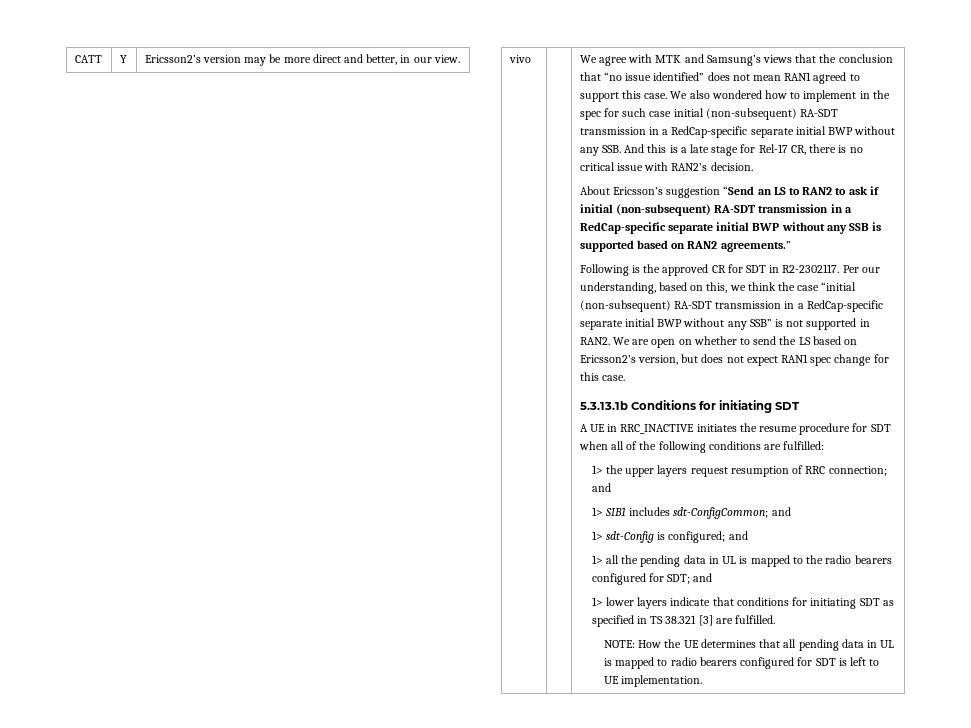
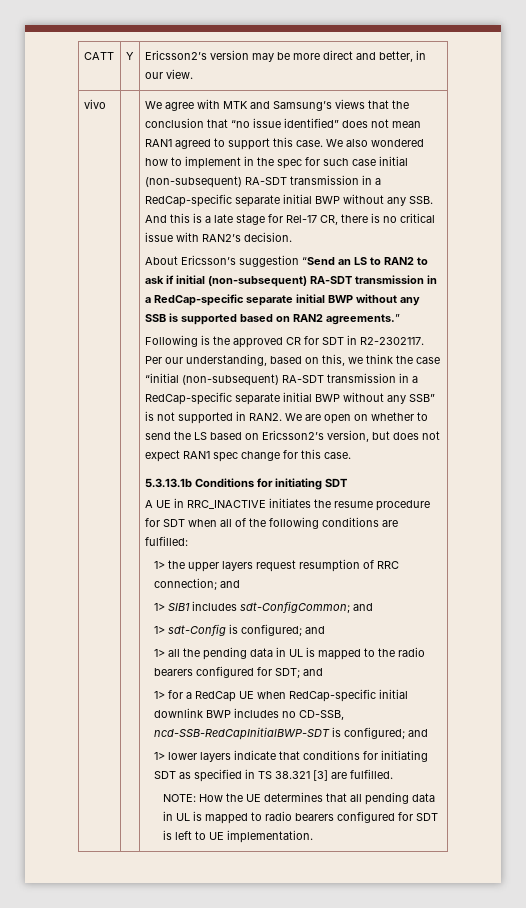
+ 1> for a RedCap UE when RedCap-specific initial downlink BWP includes no CD-SSB, ncd-SSB-RedCapInitialBWP-SDT is configured; and

